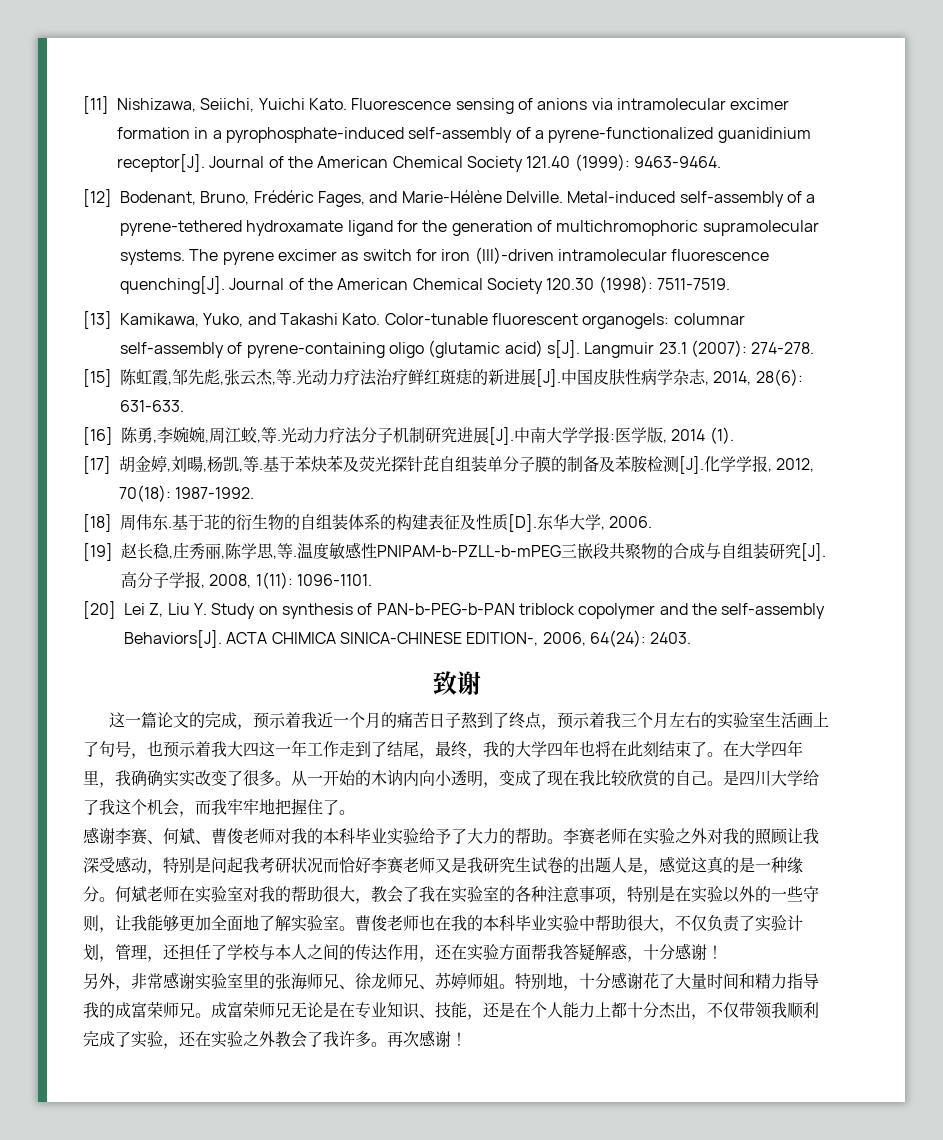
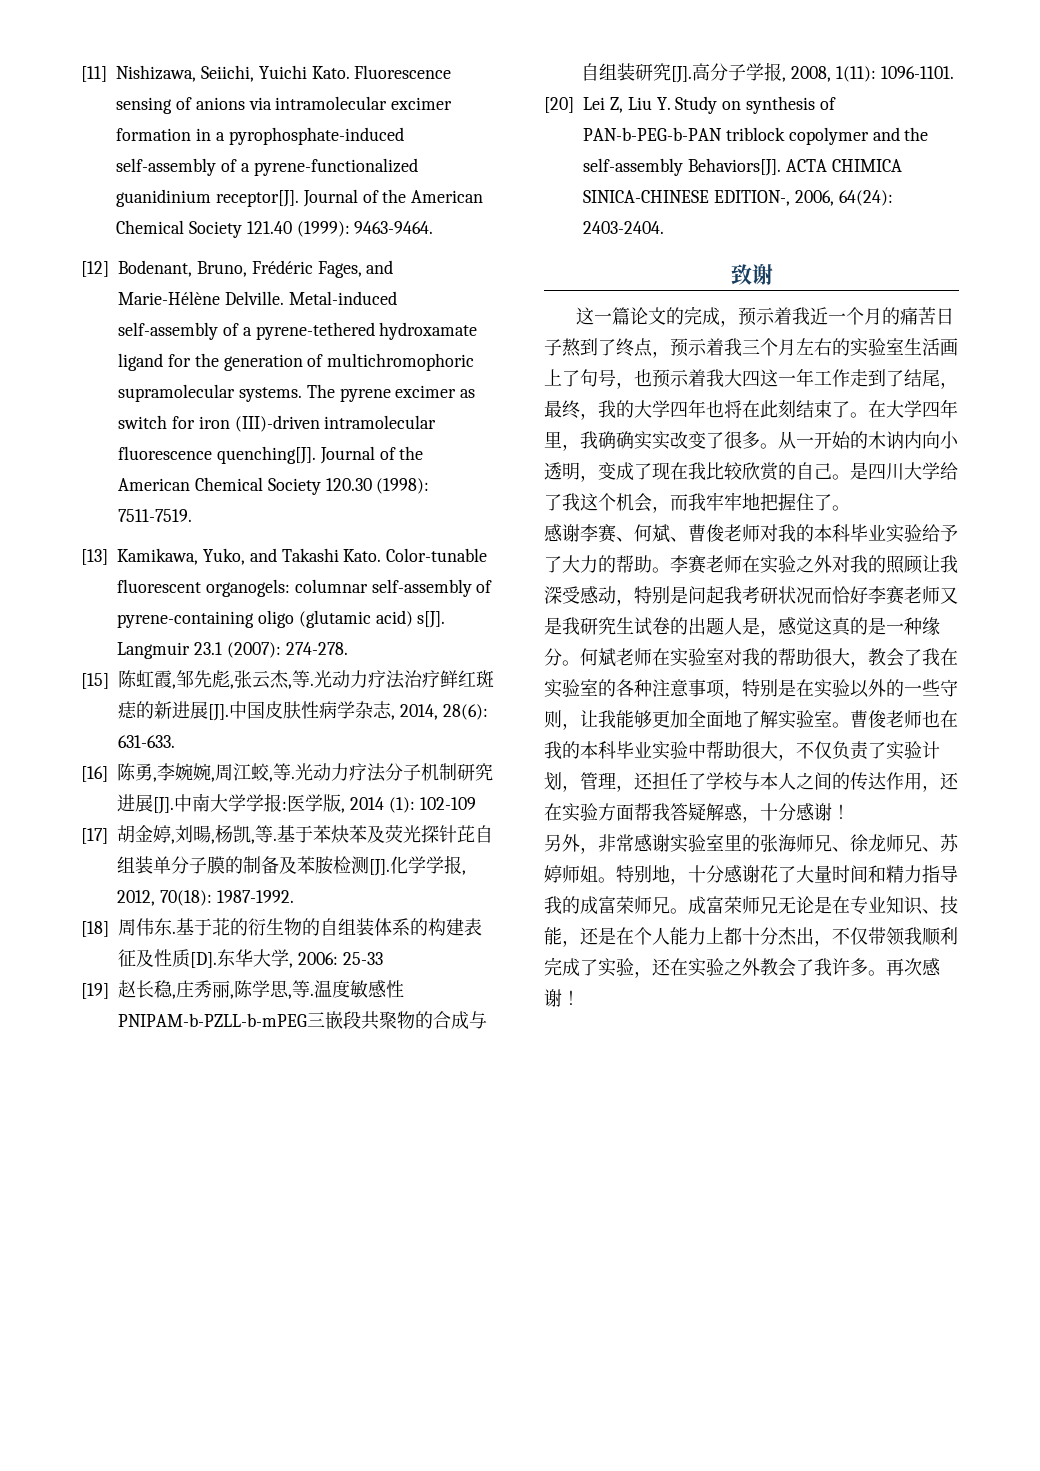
- 光动力疗法分子机制研究进展[J].中南大学学报:医学版, 2014 (1).
+ 光动力疗法分子机制研究进展[J].中南大学学报:医学版, 2014 (1): 102-109
- 基于苝的衍生物的自组装体系的构建表征及性质[D].东华大学, 2006.
+ 基于苝的衍生物的自组装体系的构建表征及性质[D].东华大学, 2006: 25-33
- ACTA CHIMICA SINICA-CHINESE EDITION-, 2006, 64(24): 2403.
+ ACTA CHIMICA SINICA-CHINESE EDITION-, 2006, 64(24): 2403-2404.

